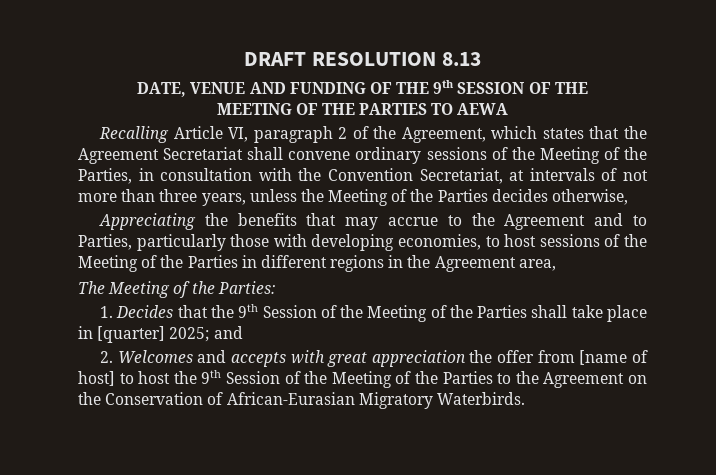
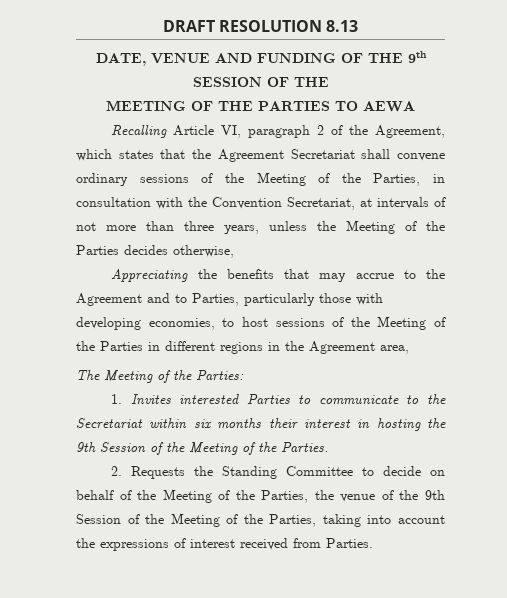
- 1. Decides that the 9th Session of the Meeting of the Parties shall take place in [quarter] 2025; and
- 2. Welcomes and accepts with great appreciation the offer from [name of host] to host the 9th Session of the Meeting of the Parties to the Agreement on the Conservation of African-Eurasian Migratory Waterbirds.
+ 1. Invites interested Parties to communicate to the Secretariat within six months their interest in hosting the 9th Session of the Meeting of the Parties.
+ 2. Requests the Standing Committee to decide on behalf of the Meeting of the Parties, the venue of the 9th Session of the Meeting of the Parties, taking into account the expressions of interest received from Parties.

